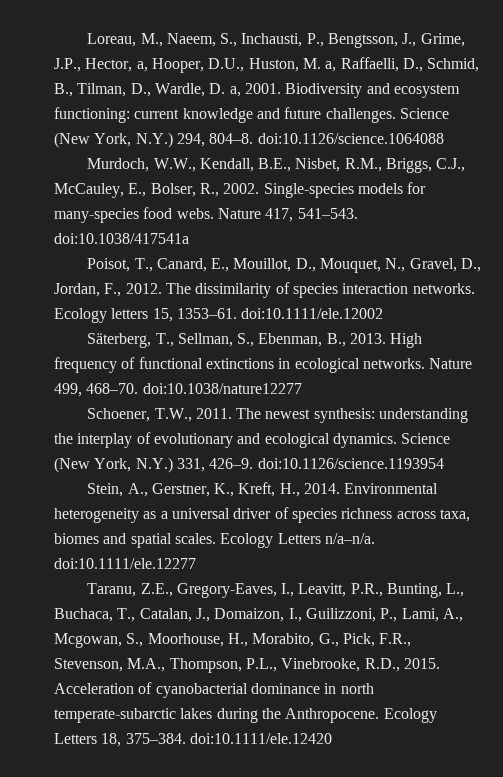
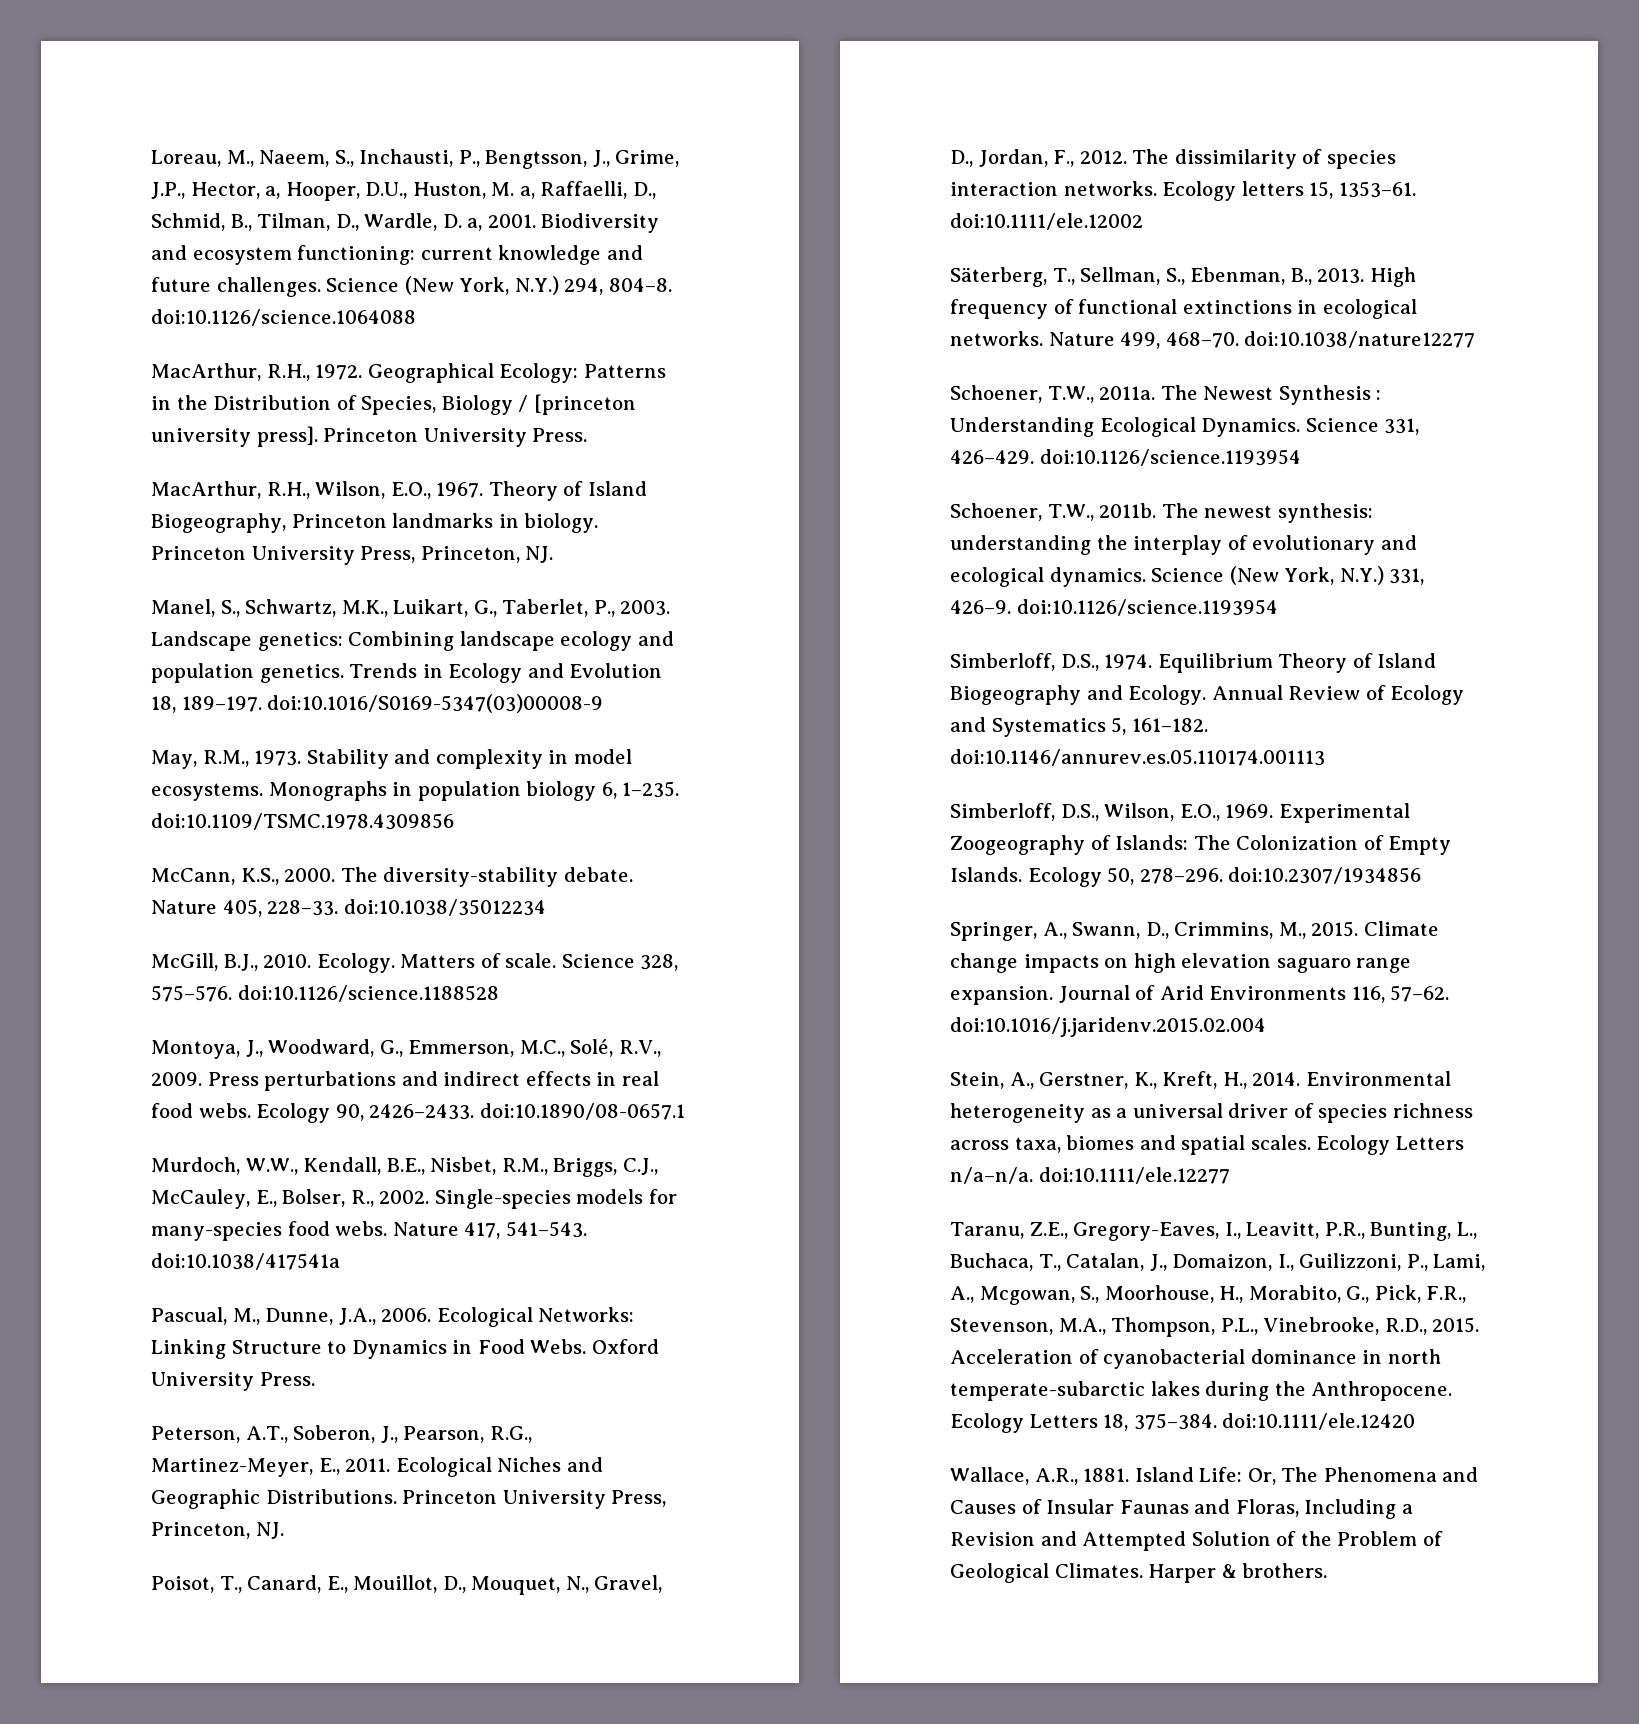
+ MacArthur, R.H., 1972. Geographical Ecology: Patterns in the Distribution of Species, Biology / [princeton university press]. Princeton University Press.
+ MacArthur, R.H., Wilson, E.O., 1967. Theory of Island Biogeography, Princeton landmarks in biology. Princeton University Press, Princeton, NJ.
+ Manel, S., Schwartz, M.K., Luikart, G., Taberlet, P., 2003. Landscape genetics: Combining landscape ecology and population genetics. Trends in Ecology and Evolution 18, 189–197. doi:10.1016/S0169-5347(03)00008-9
+ May, R.M., 1973. Stability and complexity in model ecosystems. Monographs in population biology 6, 1–235. doi:10.1109/TSMC.1978.4309856
+ McCann, K.S., 2000. The diversity-stability debate. Nature 405, 228–33. doi:10.1038/35012234
+ McGill, B.J., 2010. Ecology. Matters of scale. Science 328, 575–576. doi:10.1126/science.1188528
+ Montoya, J., Woodward, G., Emmerson, M.C., Solé, R.V., 2009. Press perturbations and indirect effects in real food webs. Ecology 90, 2426–2433. doi:10.1890/08-0657.1
+ Pascual, M., Dunne, J.A., 2006. Ecological Networks: Linking Structure to Dynamics in Food Webs. Oxford University Press.
+ Peterson, A.T., Soberon, J., Pearson, R.G., Martinez-Meyer, E., 2011. Ecological Niches and Geographic Distributions. Princeton University Press, Princeton, NJ.
- Schoener, T.W., 2011.
+ Schoener, T.W., 2011a. The Newest Synthesis : Understanding Ecological Dynamics. Science 331, 426–429. doi:10.1126/science.1193954
+ Schoener, T.W., 2011b.
+ Simberloff, D.S., 1974. Equilibrium Theory of Island Biogeography and Ecology. Annual Review of Ecology and Systematics 5, 161–182. doi:10.1146/annurev.es.05.110174.001113
+ Simberloff, D.S., Wilson, E.O., 1969. Experimental Zoogeography of Islands: The Colonization of Empty Islands. Ecology 50, 278–296. doi:10.2307/1934856
+ Springer, A., Swann, D., Crimmins, M., 2015. Climate change impacts on high elevation saguaro range expansion. Journal of Arid Environments 116, 57–62. doi:10.1016/j.jaridenv.2015.02.004
+ Wallace, A.R., 1881. Island Life: Or, The Phenomena and Causes of Insular Faunas and Floras, Including a Revision and Attempted Solution of the Problem of Geological Climates. Harper & brothers.

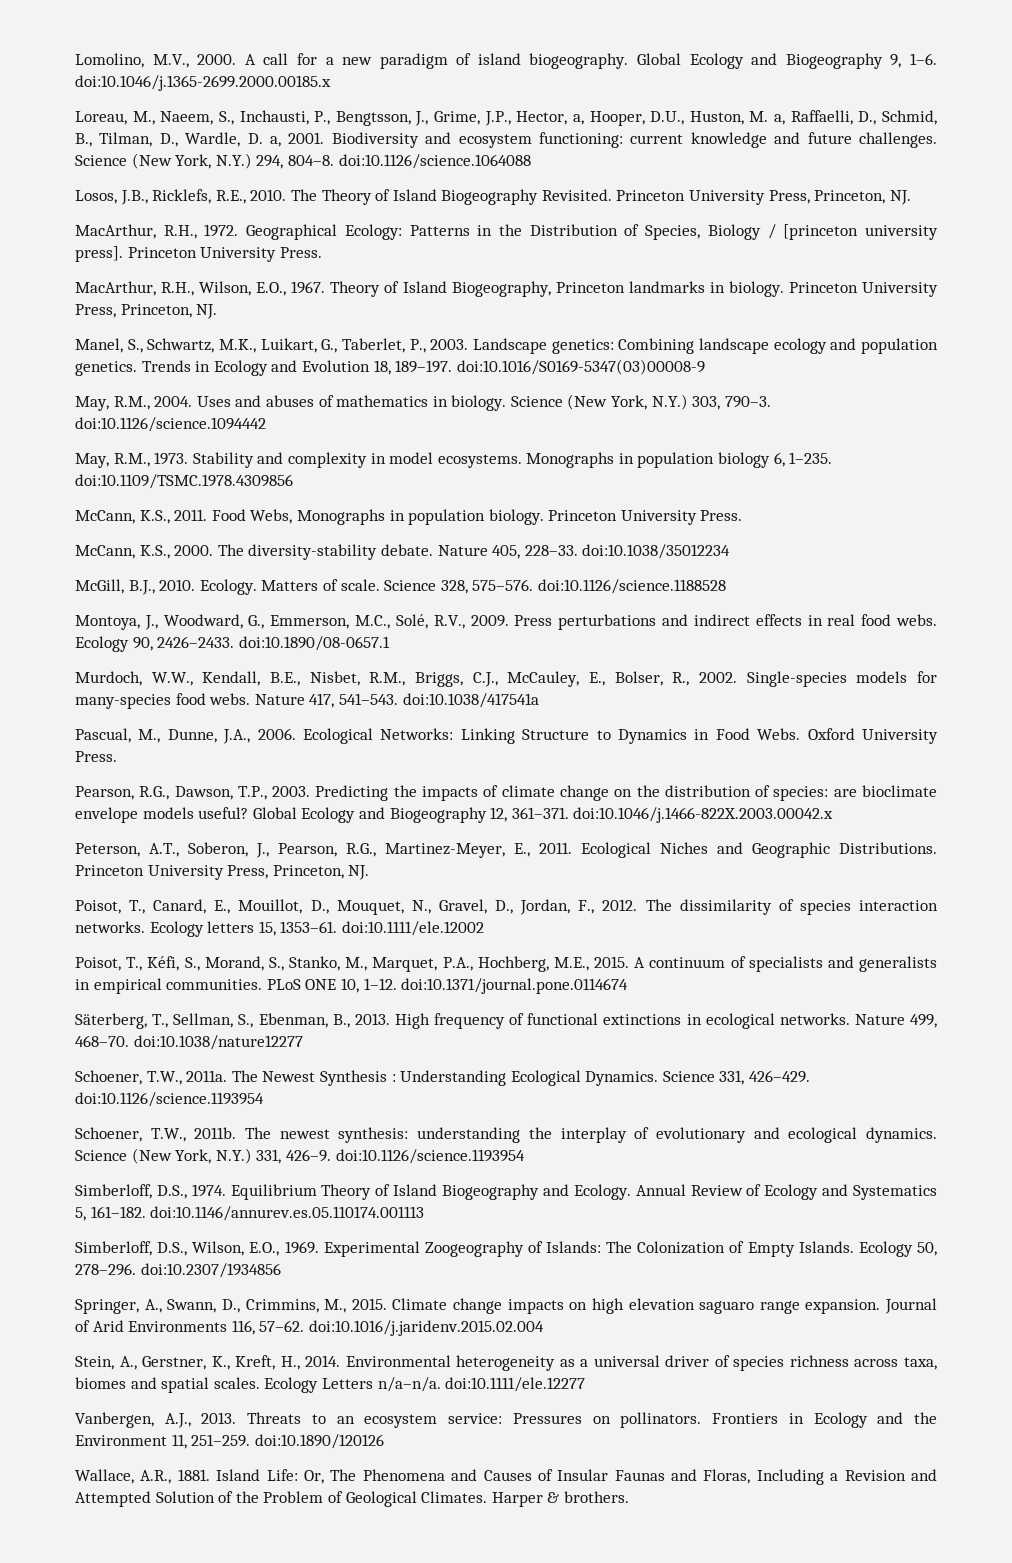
+ Lomolino, M.V., 2000. A call for a new paradigm of island biogeography. Global Ecology and Biogeography 9, 1–6. doi:10.1046/j.1365-2699.2000.00185.x
+ Losos, J.B., Ricklefs, R.E., 2010. The Theory of Island Biogeography Revisited. Princeton University Press, Princeton, NJ.
+ May, R.M., 2004. Uses and abuses of mathematics in biology. Science (New York, N.Y.) 303, 790–3. doi:10.1126/science.1094442
+ McCann, K.S., 2011. Food Webs, Monographs in population biology. Princeton University Press.
+ Pearson, R.G., Dawson, T.P., 2003. Predicting the impacts of climate change on the distribution of species: are bioclimate envelope models useful? Global Ecology and Biogeography 12, 361–371. doi:10.1046/j.1466-822X.2003.00042.x
+ Poisot, T., Kéfi, S., Morand, S., Stanko, M., Marquet, P.A., Hochberg, M.E., 2015. A continuum of specialists and generalists in empirical communities. PLoS ONE 10, 1–12. doi:10.1371/journal.pone.0114674
- Taranu, Z.E., Gregory-Eaves, I., Leavitt, P.R., Bunting, L., Buchaca, T., Catalan, J., Domaizon, I., Guilizzoni, P., Lami, A., Mcgowan, S., Moorhouse, H., Morabito, G., Pick, F.R., Stevenson, M.A., Thompson, P.L., Vinebrooke, R.D., 2015. Acceleration of cyanobacterial dominance in north temperate-subarctic lakes during the Anthropocene. Ecology Letters 18, 375–384. doi:10.1111/ele.12420
+ Vanbergen, A.J., 2013. Threats to an ecosystem service: Pressures on pollinators. Frontiers in Ecology and the Environment 11, 251–259. doi:10.1890/120126

